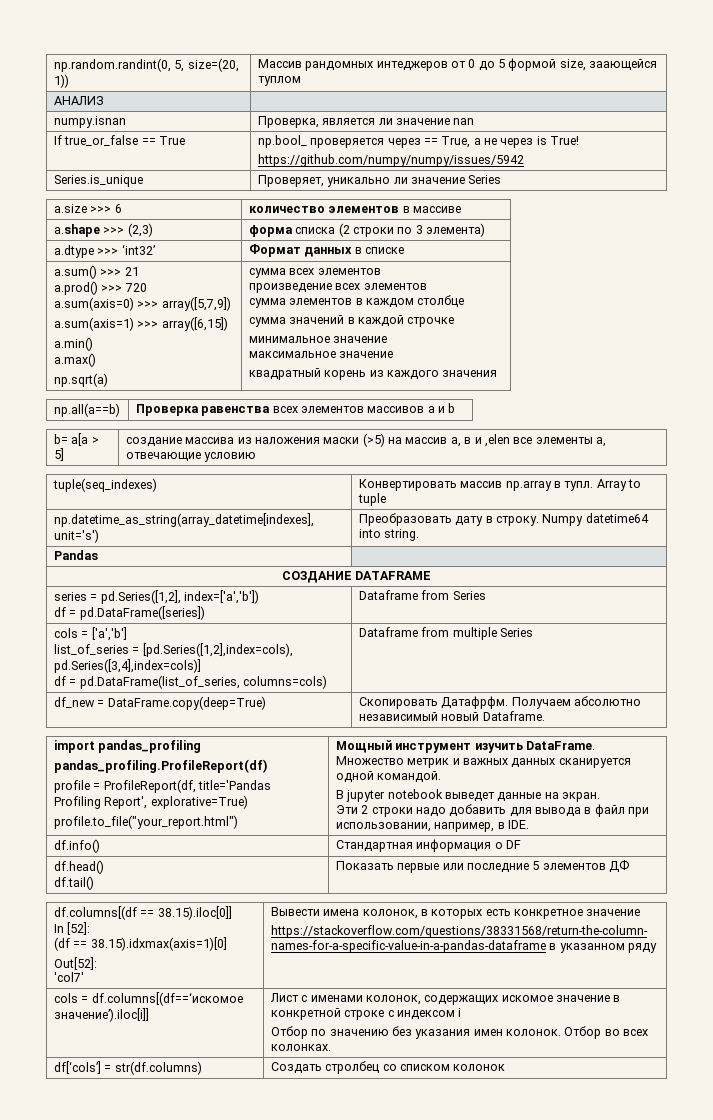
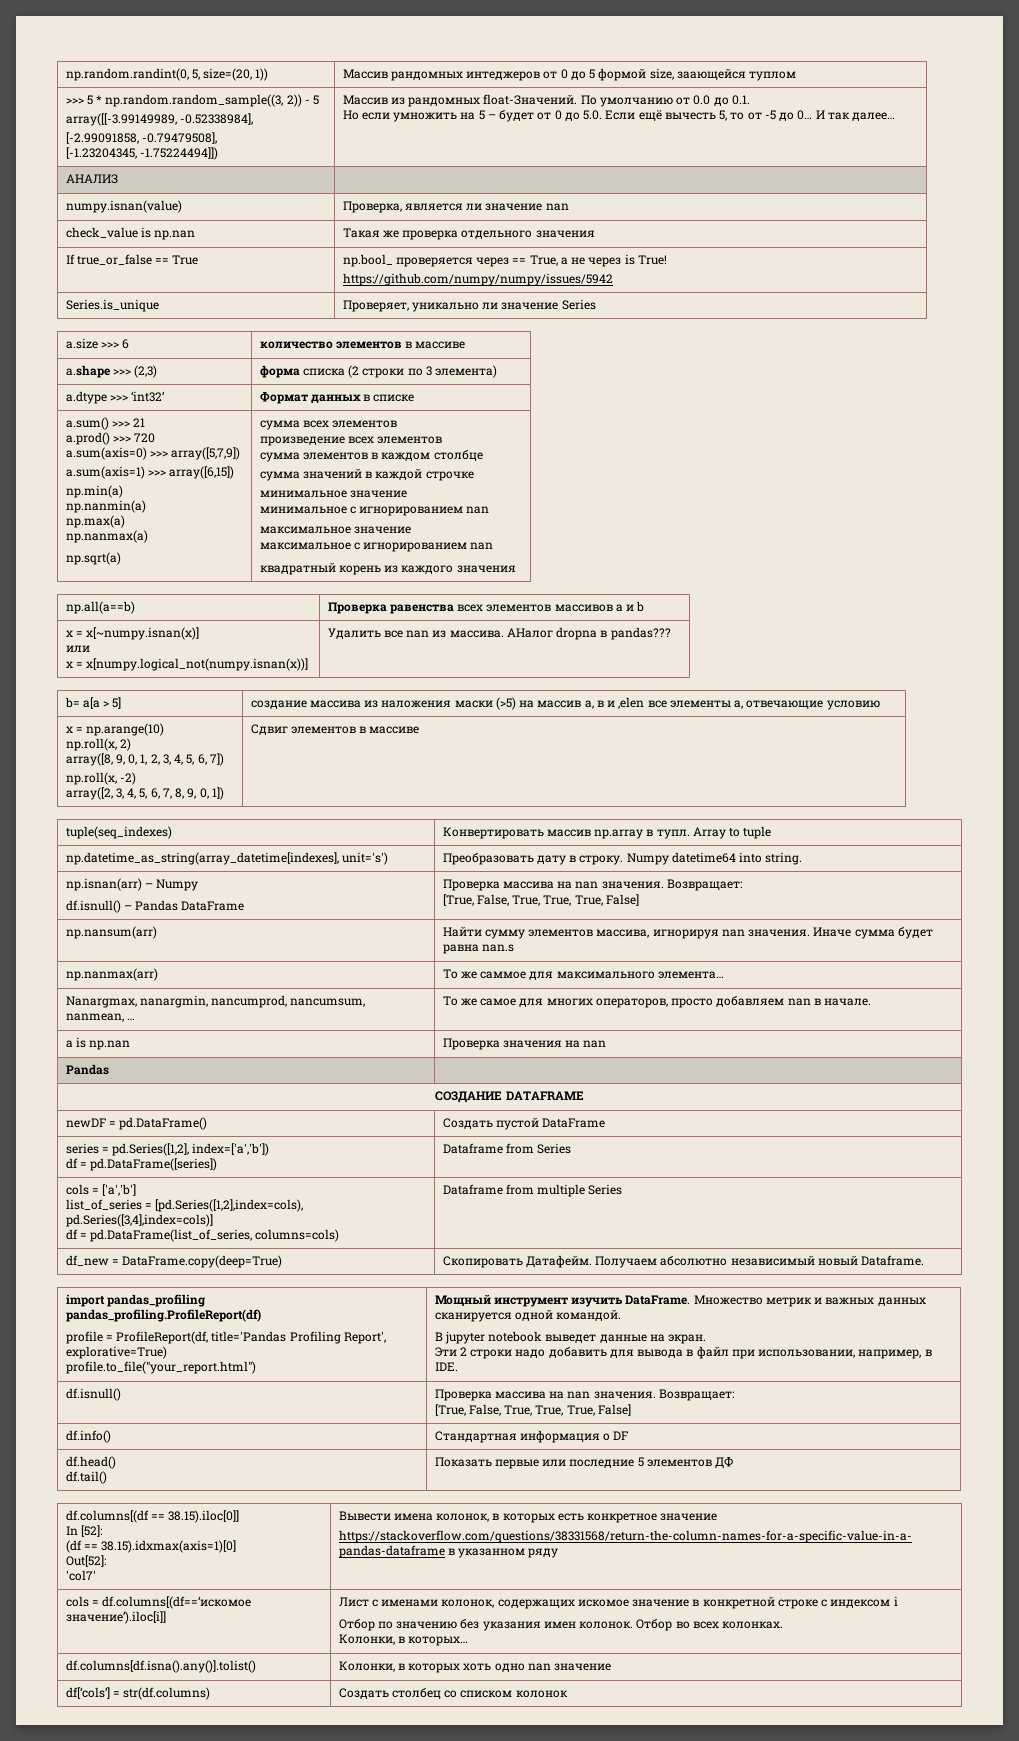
+ >>> 5 * np.random.random_sample((3, 2)) - 5
+ array([[-3.99149989, -0.52338984],
+ [-2.99091858, -0.79479508],
+ [-1.23204345, -1.75224494]]) | Массив из рандомных float-Значений. По умолчанию от 0.0 до 0.1.
+ Но если умножить на 5 – будет от 0 до 5.0. Если ещё вычесть 5, то от -5 до 0… И так далее…
- numpy.isnan | Проверка, является ли значение nan
+ numpy.isnan(value) | Проверка, является ли значение nan
+ check_value is np.nan | Такая же проверка отдельного значения
- a.min()
- a.max()
+ np.min(a)
+ np.nanmin(a)
+ np.max(a)
+ np.nanmax(a)
+ минимальное с игнорированием nan
  максимальное значение
+ максимальное с игнорированием nan
+ x = x[~numpy.isnan(x)]
+ или
+ x = x[numpy.logical_not(numpy.isnan(x))] | Удалить все nan из массива. АНалог dropna в pandas???
+ x = np.arange(10)
+ np.roll(x, 2)
+ array([8, 9, 0, 1, 2, 3, 4, 5, 6, 7])
+ np.roll(x, -2)
+ array([2, 3, 4, 5, 6, 7, 8, 9, 0, 1]) | Сдвиг элементов в массиве
+ np.isnan(arr) – Numpy
+ df.isnull() – Pandas DataFrame | Проверка массива на nan значения. Возвращает:
+ [True, False, True, True, True, False]
+ np.nansum(arr) | Найти сумму элементов массива, игнорируя nan значения. Иначе сумма будет равна nan.s
+ np.nanmax(arr) | То же саммое для максимального элемента…
+ Nanargmax, nanargmin, nancumprod, nancumsum, nanmean, … | То же самое для многих операторов, просто добавляем nan в начале.
+ a is np.nan | Проверка значения на nan
  Pandas |
  СОЗДАНИЕ DATAFRAME
+ newDF = pd.DataFrame() | Создать пустой DataFrame
- df_new = DataFrame.copy(deep=True) | Скопировать Датафрфм. Получаем абсолютно независимый новый Dataframe.
+ df_new = DataFrame.copy(deep=True) | Скопировать Датафейм. Получаем абсолютно независимый новый Dataframe.
+ df.isnull() | Проверка массива на nan значения. Возвращает:
+ [True, False, True, True, True, False]
  cols = df.columns[(df==‘искомое значение’).iloc[i]] | Лист с именами колонок, содержащих искомое значение в конкретной строке с индексом i
  Отбор по значению без указания имен колонок. Отбор во всех колонках.
+ Колонки, в которых…
+ df.columns[df.isna().any()].tolist() | Колонки, в которых хоть одно nan значение
- df[‘cols’] = str(df.columns) | Создать стролбец со списком колонок
+ df[‘cols’] = str(df.columns) | Создать столбец со списком колонок

